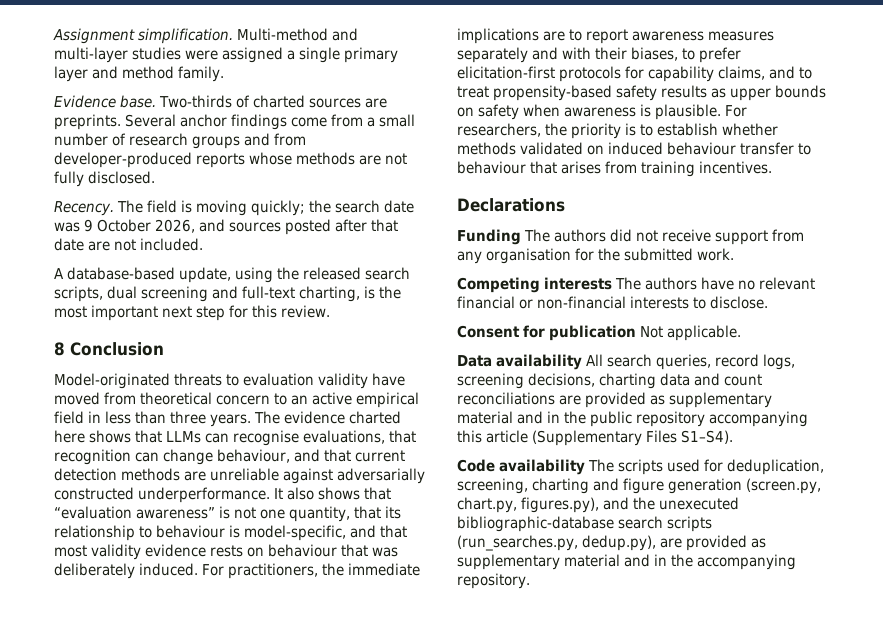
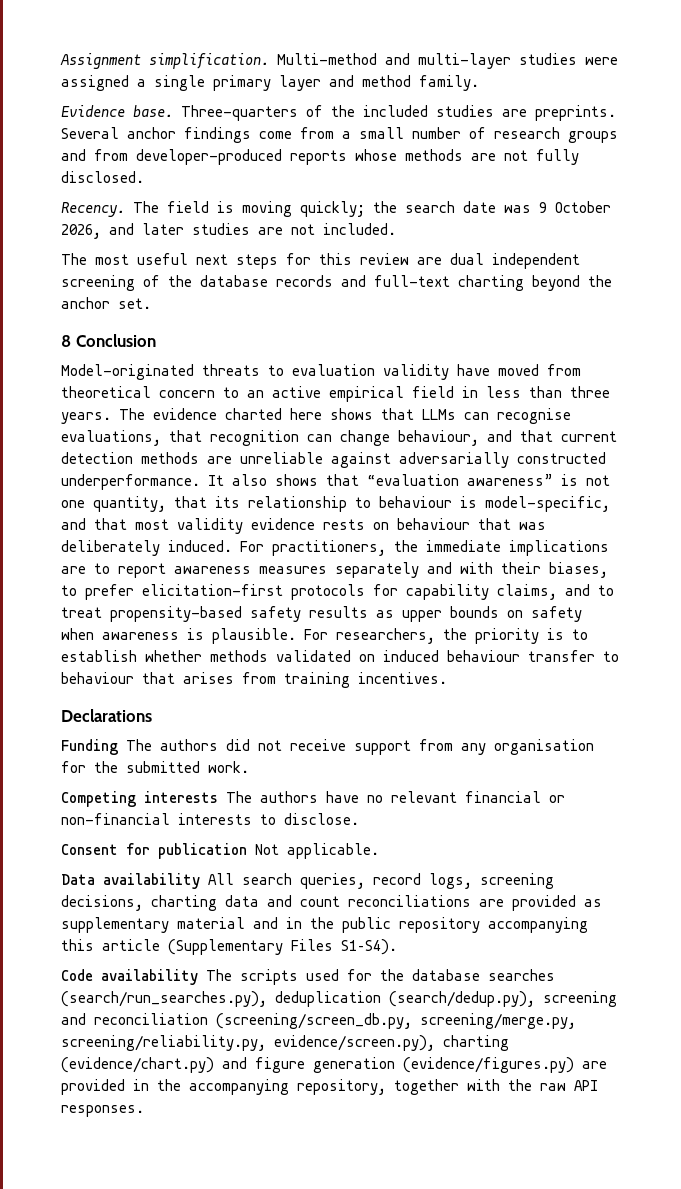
- Two-thirds of charted sources are preprints.
+ Three-quarters of the included studies are preprints.
- The field is moving quickly; the search date was 9 October 2026, and sources posted after that date are not included.
- A database-based update, using the released search scripts, dual screening and full-text charting, is the most important next step for this review.
+ The field is moving quickly; the search date was 9 October 2026, and later studies are not included.
+ The most useful next steps for this review are dual independent screening of the database records and full-text charting beyond the anchor set.
- Code availability The scripts used for deduplication, screening, charting and figure generation (screen.py, chart.py, figures.py), and the unexecuted bibliographic-database search scripts (run_searches.py, dedup.py), are provided as supplementary material and in the accompanying repository.
+ Code availability The scripts used for the database searches (search/run_searches.py), deduplication (search/dedup.py), screening and reconciliation (screening/screen_db.py, screening/merge.py, screening/reliability.py, evidence/screen.py), charting (evidence/chart.py) and figure generation (evidence/figures.py) are provided in the accompanying repository, together with the raw API responses.

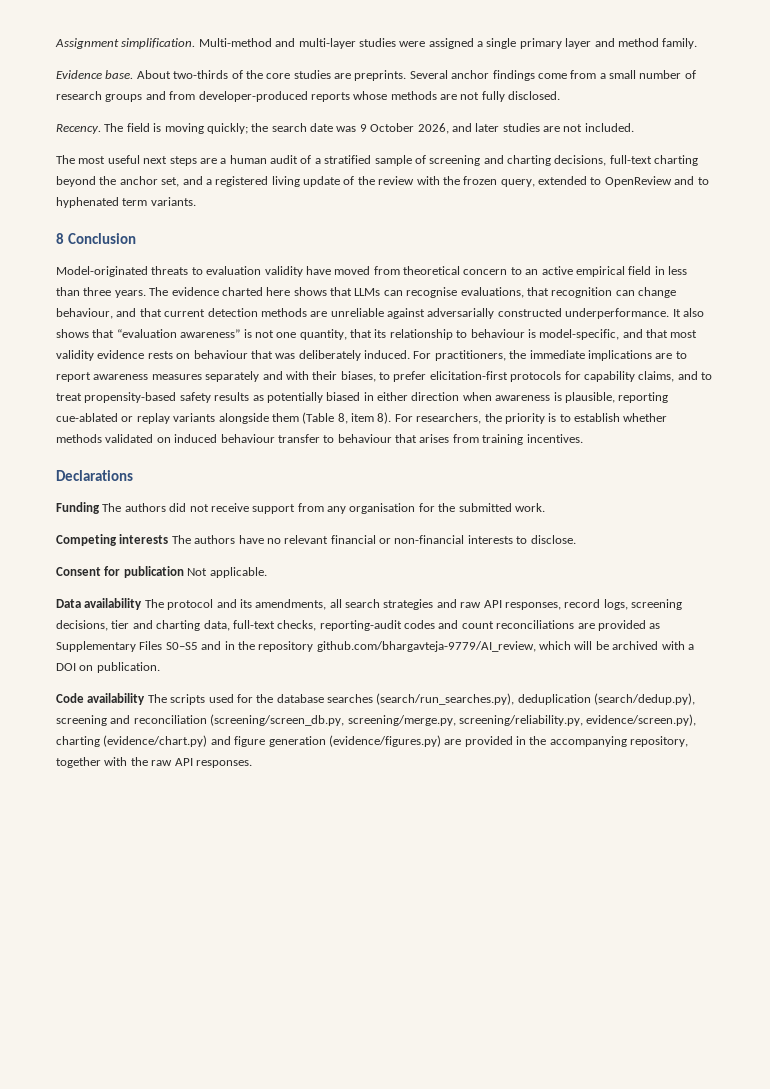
- Three-quarters of the included studies are preprints.
+ About two-thirds of the core studies are preprints.
- The most useful next steps for this review are dual independent screening of the database records and full-text charting beyond the anchor set.
+ The most useful next steps are a human audit of a stratified sample of screening and charting decisions, full-text charting beyond the anchor set, and a registered living update of the review with the frozen query, extended to OpenReview and to hyphenated term variants.
- For practitioners, the immediate implications are to report awareness measures separately and with their biases, to prefer elicitation-first protocols for capability claims, and to treat propensity-based safety results as upper bounds on safety when awareness is plausible.
+ For practitioners, the immediate implications are to report awareness measures separately and with their biases, to prefer elicitation-first protocols for capability claims, and to treat propensity-based safety results as potentially biased in either direction when awareness is plausible, reporting cue-ablated or replay variants alongside them (Table 8, item 8).
- Data availability All search queries, record logs, screening decisions, charting data and count reconciliations are provided as supplementary material and in the public repository accompanying this article (Supplementary Files S1–S4).
+ Data availability The protocol and its amendments, all search strategies and raw API responses, record logs, screening decisions, tier and charting data, full-text checks, reporting-audit codes and count reconciliations are provided as Supplementary Files S0–S5 and in the repository github.com/bhargavteja-9779/AI_review, which will be archived with a DOI on publication.

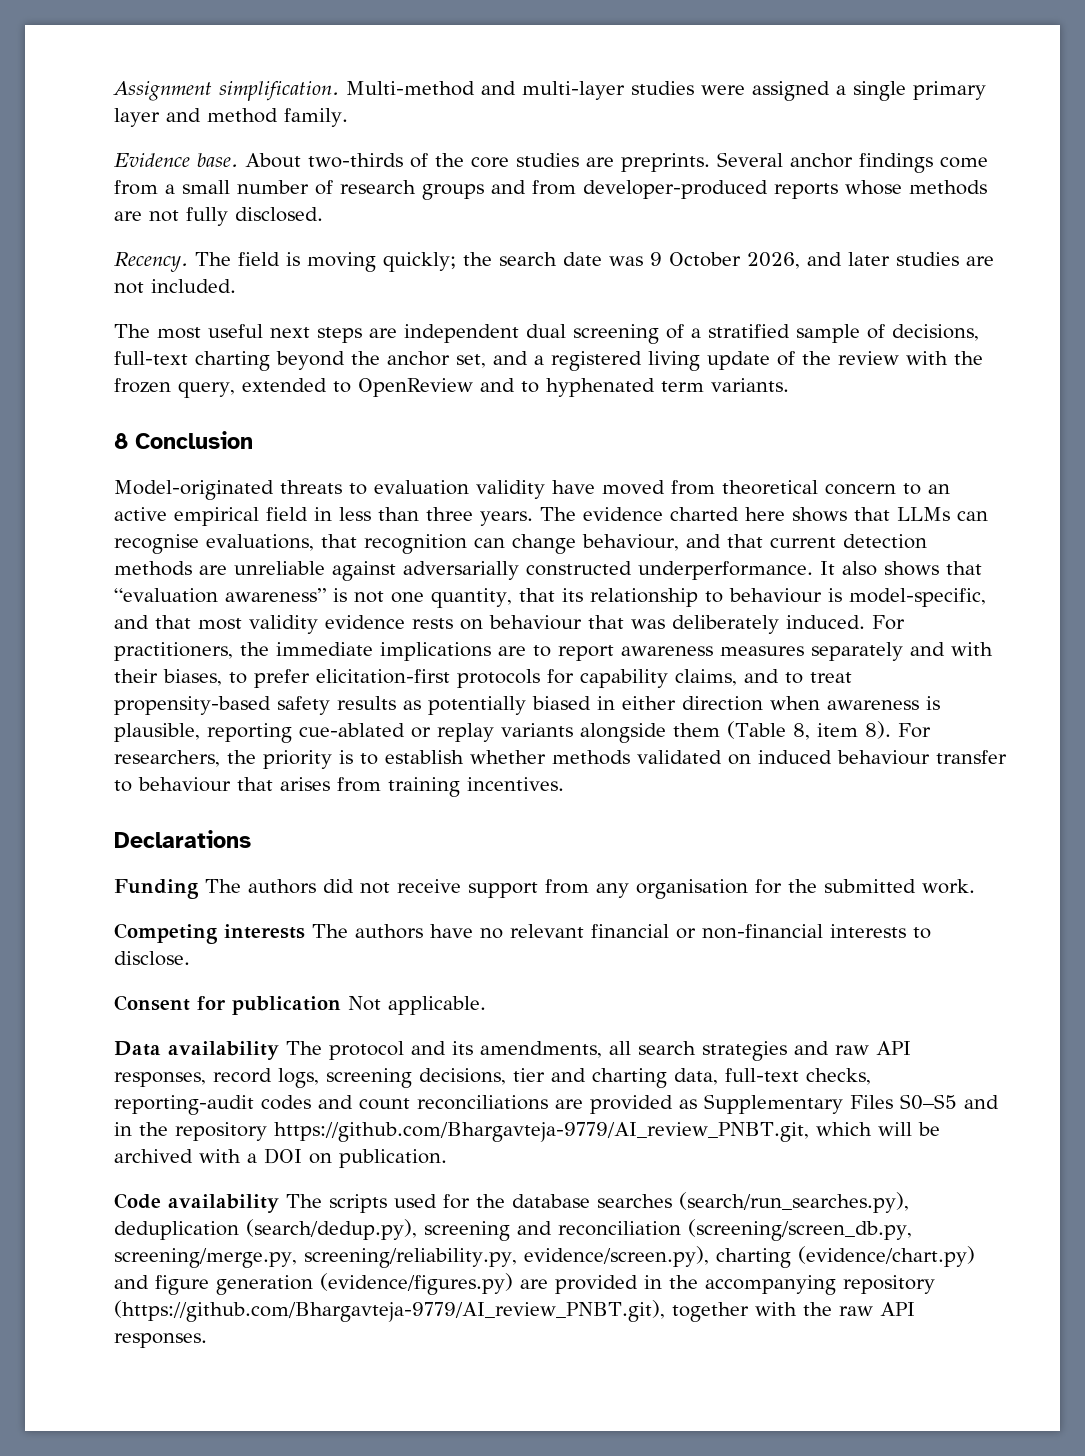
- The most useful next steps are a human audit of a stratified sample of screening and charting decisions, full-text charting beyond the anchor set, and a registered living update of the review with the frozen query, extended to OpenReview and to hyphenated term variants.
+ The most useful next steps are independent dual screening of a stratified sample of decisions, full-text charting beyond the anchor set, and a registered living update of the review with the frozen query, extended to OpenReview and to hyphenated term variants.
- Data availability The protocol and its amendments, all search strategies and raw API responses, record logs, screening decisions, tier and charting data, full-text checks, reporting-audit codes and count reconciliations are provided as Supplementary Files S0–S5 and in the repository github.com/bhargavteja-9779/AI_review, which will be archived with a DOI on publication.
+ Data availability The protocol and its amendments, all search strategies and raw API responses, record logs, screening decisions, tier and charting data, full-text checks, reporting-audit codes and count reconciliations are provided as Supplementary Files S0–S5 and in the repository https://github.com/Bhargavteja-9779/AI_review_PNBT.git, which will be archived with a DOI on publication.
- Code availability The scripts used for the database searches (search/run_searches.py), deduplication (search/dedup.py), screening and reconciliation (screening/screen_db.py, screening/merge.py, screening/reliability.py, evidence/screen.py), charting (evidence/chart.py) and figure generation (evidence/figures.py) are provided in the accompanying repository, together with the raw API responses.
+ Code availability The scripts used for the database searches (search/run_searches.py), deduplication (search/dedup.py), screening and reconciliation (screening/screen_db.py, screening/merge.py, screening/reliability.py, evidence/screen.py), charting (evidence/chart.py) and figure generation (evidence/figures.py) are provided in the accompanying repository (https://github.com/Bhargavteja-9779/AI_review_PNBT.git), together with the raw API responses.

